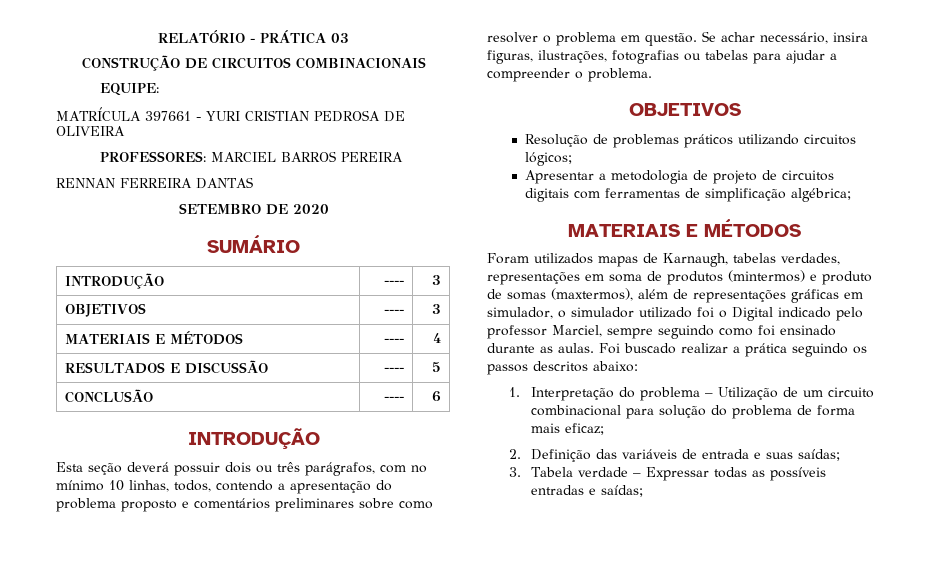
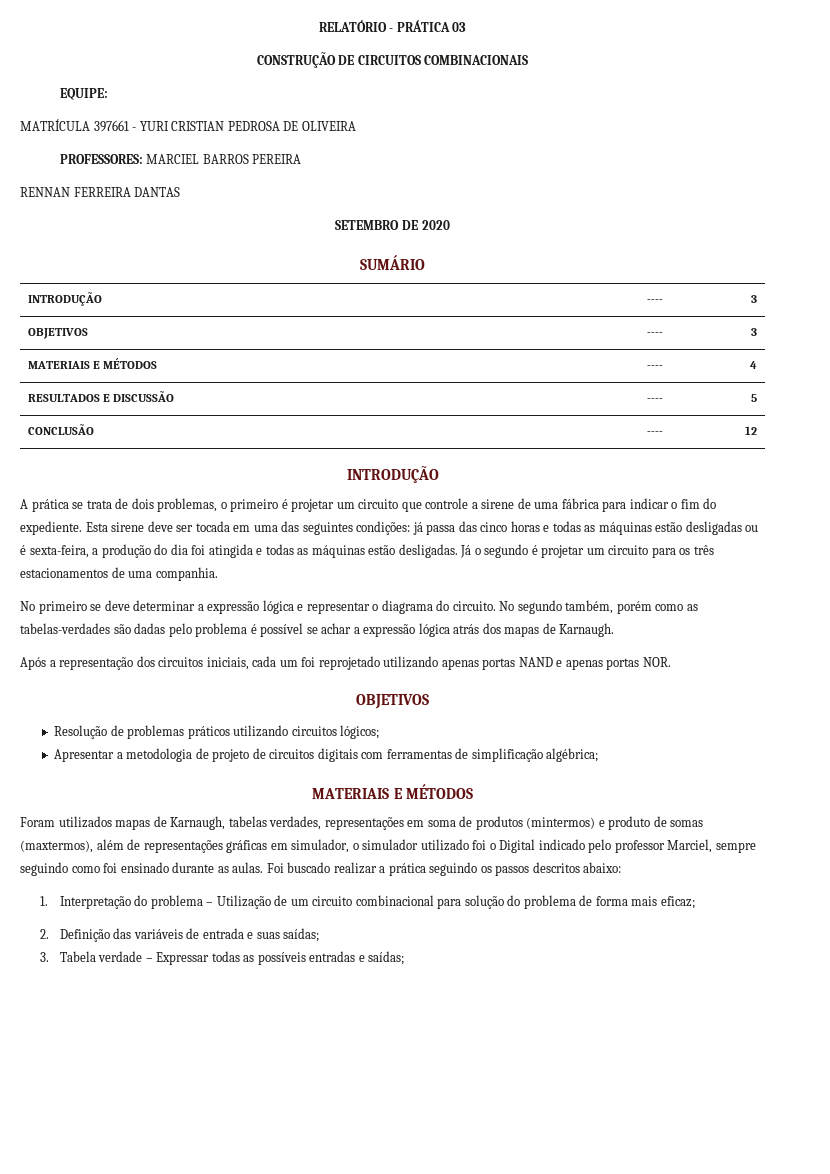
- CONCLUSÃO | ---- | 6
+ CONCLUSÃO | ---- | 12
- Esta seção deverá possuir dois ou três parágrafos, com no mínimo 10 linhas, todos, contendo a apresentação do problema proposto e comentários preliminares sobre como resolver o problema em questão. Se achar necessário, insira figuras, ilustrações, fotografias ou tabelas para ajudar a compreender o problema.
+ A prática se trata de dois problemas, o primeiro é projetar um circuito que controle a sirene de uma fábrica para indicar o fim do expediente. Esta sirene deve ser tocada em uma das seguintes condições: já passa das cinco horas e todas as máquinas estão desligadas ou é sexta-feira, a produção do dia foi atingida e todas as máquinas estão desligadas. Já o segundo é projetar um circuito para os três estacionamentos de uma companhia.
+ No primeiro se deve determinar a expressão lógica e representar o diagrama do circuito. No segundo também, porém como as tabelas-verdades são dadas pelo problema é possível se achar a expressão lógica atrás dos mapas de Karnaugh.
+ Após a representação dos circuitos iniciais, cada um foi reprojetado utilizando apenas portas NAND e apenas portas NOR.

